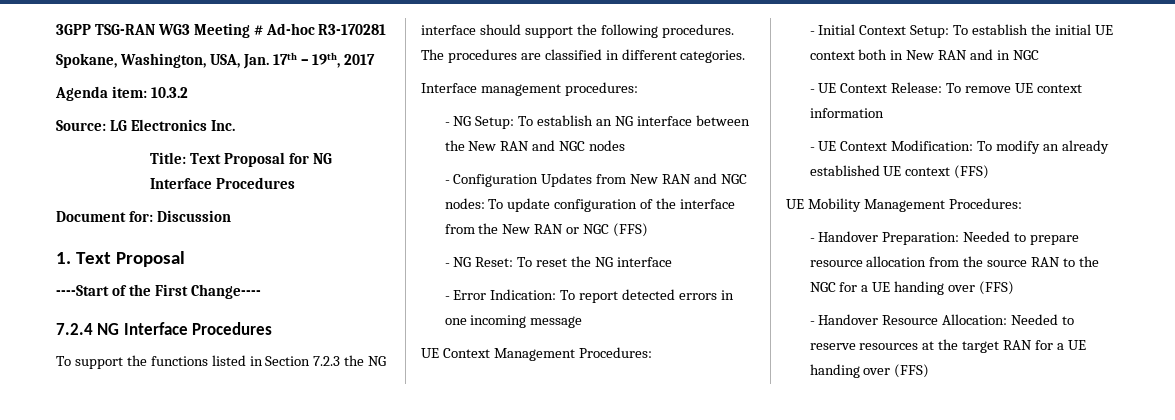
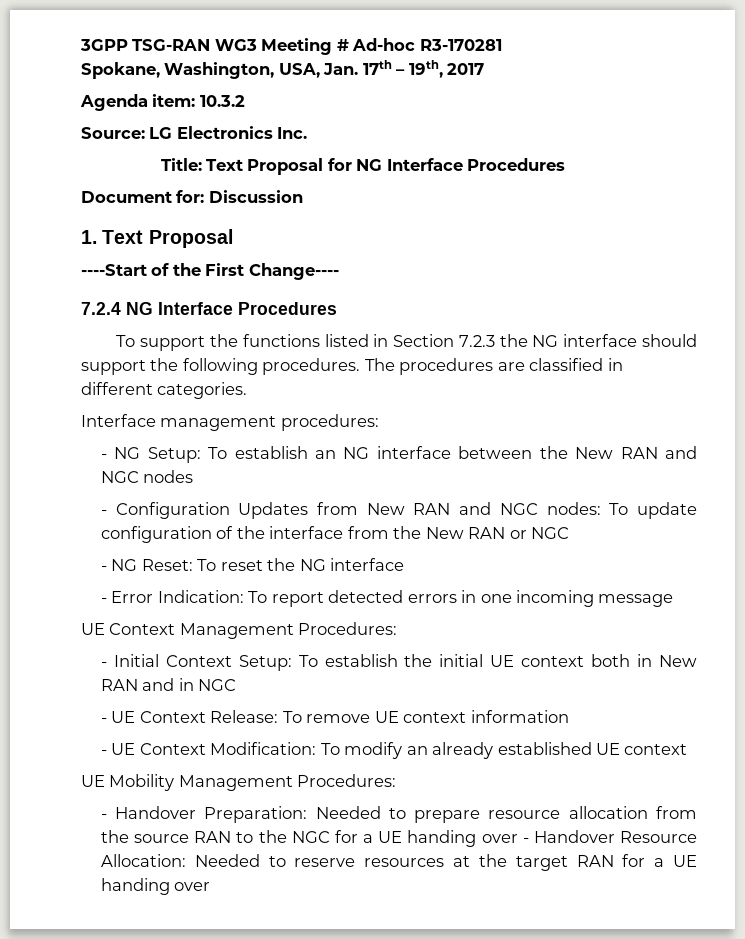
- - Configuration Updates from New RAN and NGC nodes: To update configuration of the interface from the New RAN or NGC (FFS)
+ - Configuration Updates from New RAN and NGC nodes: To update configuration of the interface from the New RAN or NGC
- - UE Context Modification: To modify an already established UE context (FFS)
+ - UE Context Modification: To modify an already established UE context
- - Handover Preparation: Needed to prepare resource allocation from the source RAN to the NGC for a UE handing over (FFS)
- - Handover Resource Allocation: Needed to reserve resources at the target RAN for a UE handing over (FFS)
+ - Handover Preparation: Needed to prepare resource allocation from the source RAN to the NGC for a UE handing over - Handover Resource Allocation: Needed to reserve resources at the target RAN for a UE handing over

